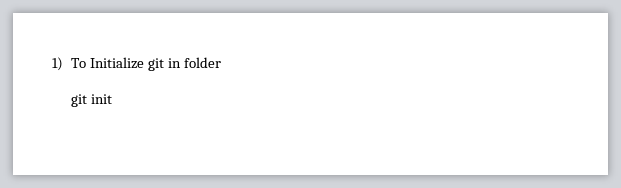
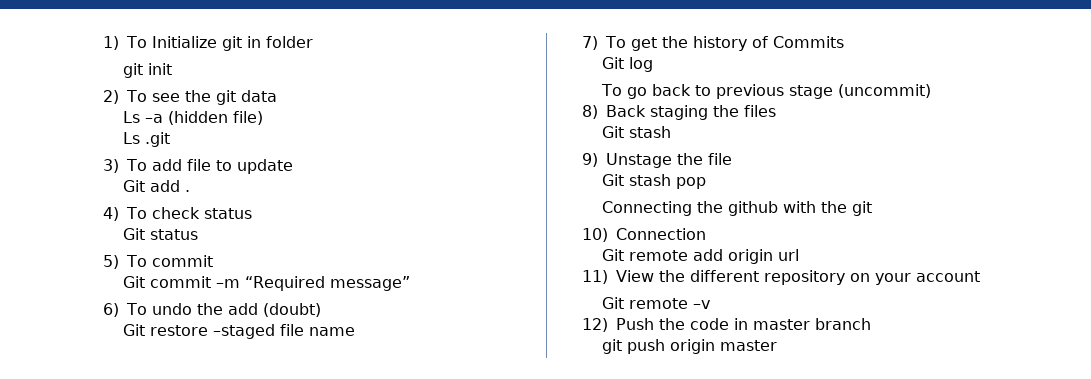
+ 2) To see the git data
+ Ls –a (hidden file)
+ Ls .git
+ 3) To add file to update
+ Git add .
+ 4) To check status
+ Git status
+ 5) To commit
+ Git commit –m “Required message”
+ 6) To undo the add (doubt)
+ Git restore –staged file name
+ 7) To get the history of Commits
+ Git log
+ To go back to previous stage (uncommit)
+ 8) Back staging the files
+ Git stash
+ 9) Unstage the file
+ Git stash pop
+ Connecting the github with the git
+ 10) Connection
+ Git remote add origin url
+ 11) View the different repository on your account
+ Git remote –v
+ 12) Push the code in master branch
+ git push origin master

